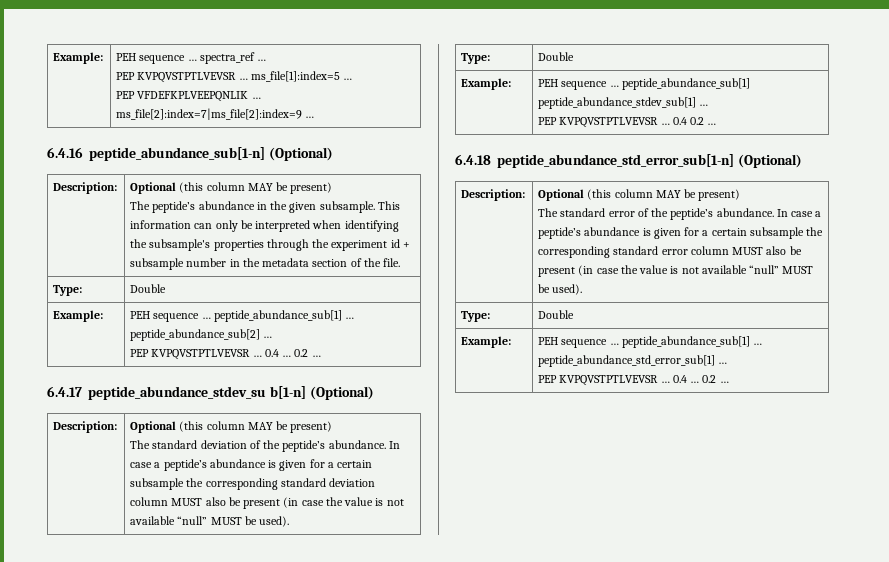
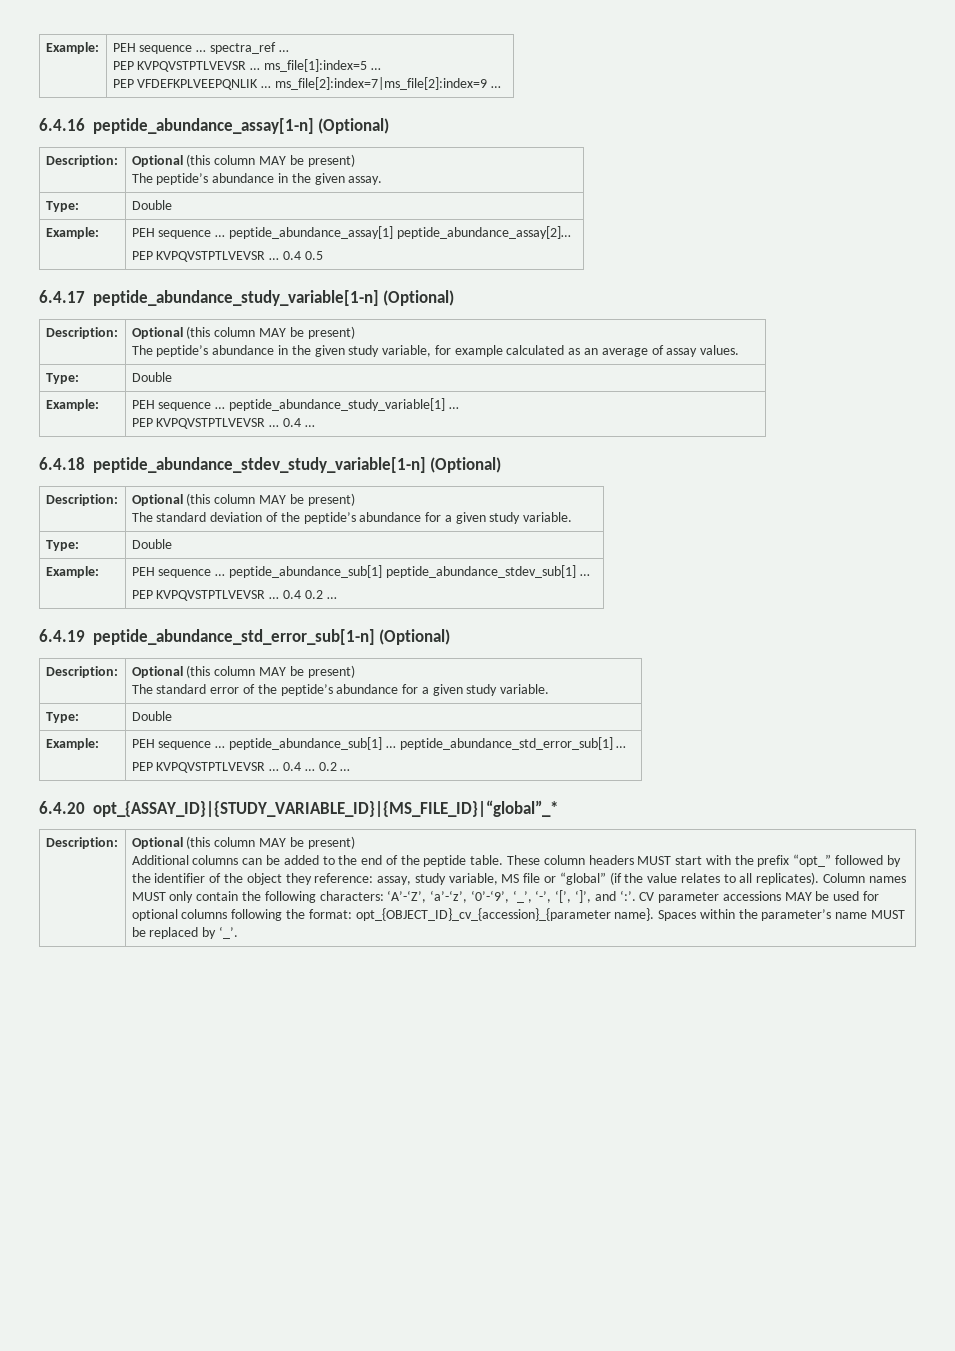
- 6.4.16 peptide_abundance_sub[1-n] (Optional)
+ 6.4.16 peptide_abundance_assay[1-n] (Optional)
  Description: | Optional (this column MAY be present)
- The peptide’s abundance in the given subsample. This information can only be interpreted when identifying the subsample's properties through the experiment id + subsample number in the metadata section of the file.
+ The peptide’s abundance in the given assay.
  Type: | Double
- Example: | PEH sequence … peptide_abundance_sub[1] … peptide_abundance_sub[2] …
- PEP KVPQVSTPTLVEVSR … 0.4 … 0.2 …
- 6.4.17 peptide_abundance_stdev_su b[1-n] (Optional)
+ Example: | PEH sequence … peptide_abundance_assay[1] peptide_abundance_assay[2]…
+ PEP KVPQVSTPTLVEVSR … 0.4 0.5
+ 6.4.17 peptide_abundance_study_variable[1-n] (Optional)
+ Description: | Optional (this column MAY be present)
+ The peptide’s abundance in the given study variable, for example calculated as an average of assay values.
+ Type: | Double
+ Example: | PEH sequence … peptide_abundance_study_variable[1] …
+ PEP KVPQVSTPTLVEVSR … 0.4 …
+ 6.4.18 peptide_abundance_stdev_study_variable[1-n] (Optional)
- The standard deviation of the peptide’s abundance. In case a peptide’s abundance is given for a certain subsample the corresponding standard deviation column MUST also be present (in case the value is not available “null” MUST be used).
+ The standard deviation of the peptide’s abundance for a given study variable.
- 6.4.18 peptide_abundance_std_error_sub[1-n] (Optional)
+ 6.4.19 peptide_abundance_std_error_sub[1-n] (Optional)
- The standard error of the peptide’s abundance. In case a peptide’s abundance is given for a certain subsample the corresponding standard error column MUST also be present (in case the value is not available “null” MUST be used).
+ The standard error of the peptide’s abundance for a given study variable.
+ 6.4.20 opt_{ASSAY_ID}|{STUDY_VARIABLE_ID}|{MS_FILE_ID}|“global”_*
+ Description: | Optional (this column MAY be present)
+ Additional columns can be added to the end of the peptide table. These column headers MUST start with the prefix “opt_” followed by the identifier of the object they reference: assay, study variable, MS file or “global” (if the value relates to all replicates). Column names MUST only contain the following characters: ‘A’-‘Z’, ‘a’-‘z’, ‘0’-‘9’, ‘_’, ‘-’, ‘[’, ‘]’, and ‘:’. CV parameter accessions MAY be used for optional columns following the format: opt_{OBJECT_ID}_cv_{accession}_{parameter name}. Spaces within the parameter’s name MUST be replaced by ‘_’.

